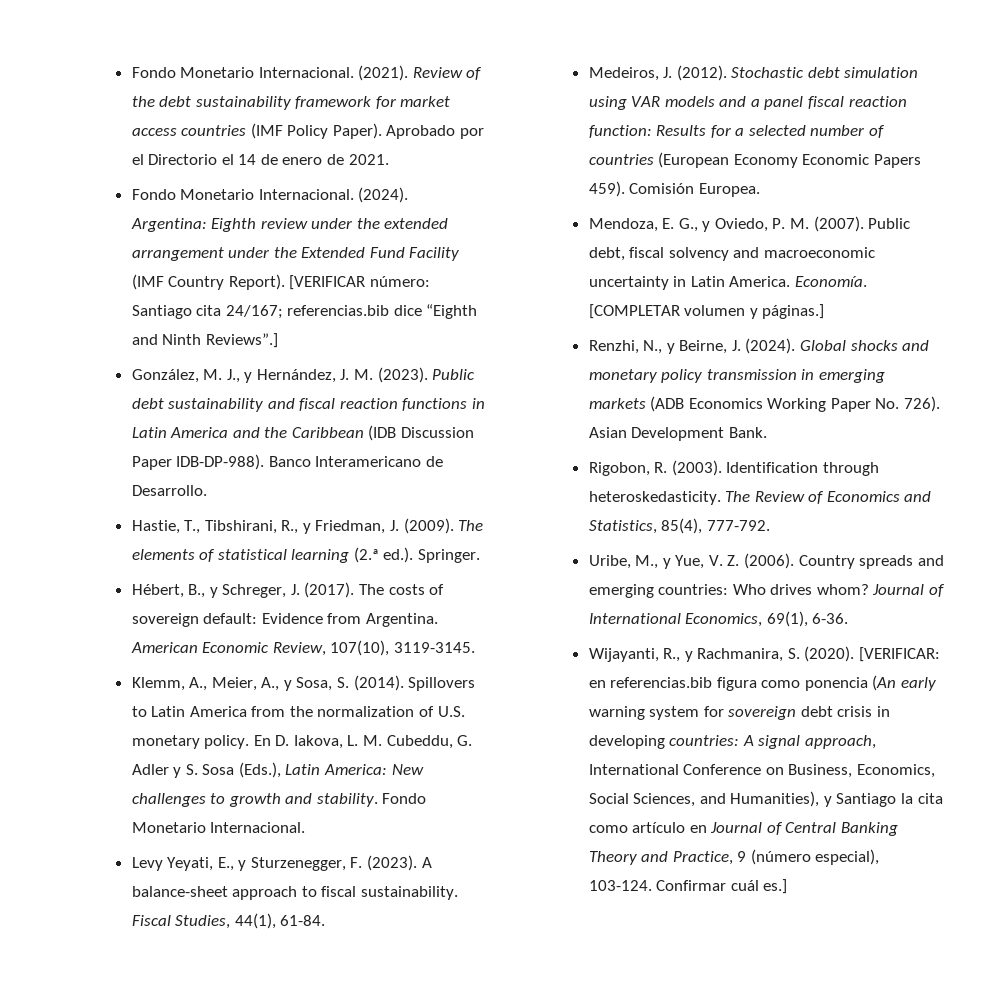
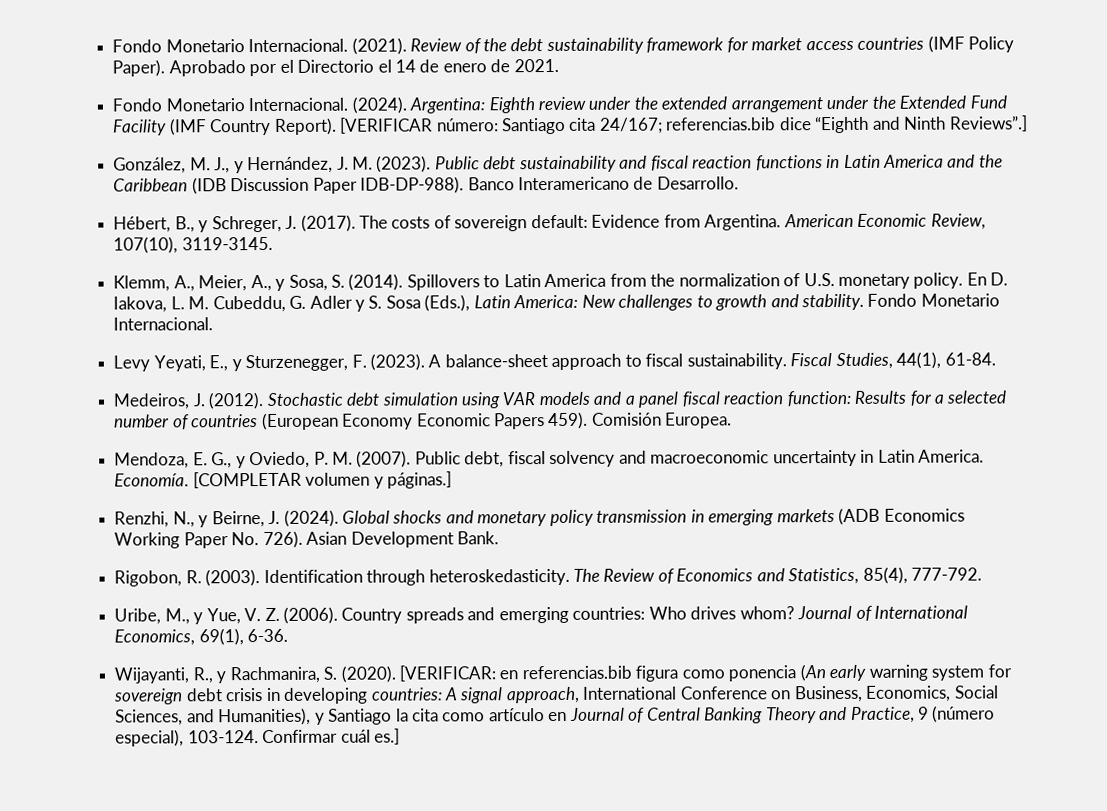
- Hastie, T., Tibshirani, R., y Friedman, J. (2009). The elements of statistical learning (2.ª ed.). Springer.

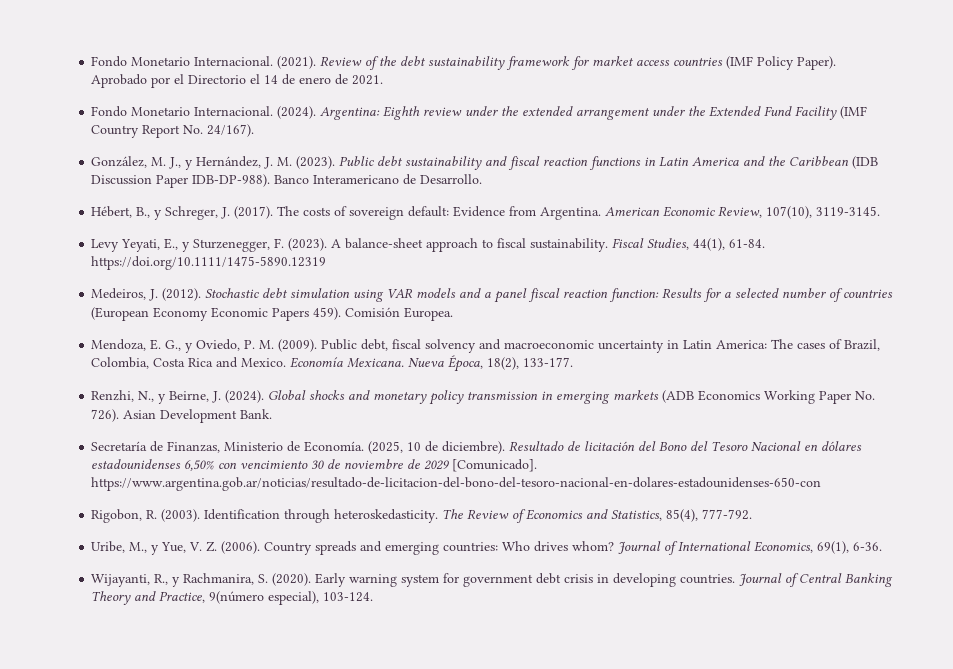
- Argentina: Eighth review under the extended arrangement under the Extended Fund Facility (IMF Country Report). [VERIFICAR número: Santiago cita 24/167; referencias.bib dice “Eighth and Ninth Reviews”.]
+ Argentina: Eighth review under the extended arrangement under the Extended Fund Facility (IMF Country Report No. 24/167).
- Klemm, A., Meier, A., y Sosa, S. (2014). Spillovers to Latin America from the normalization of U.S. monetary policy. En D. Iakova, L. M. Cubeddu, G. Adler y S. Sosa (Eds.), Latin America: New challenges to growth and stability. Fondo Monetario Internacional.
- Fiscal Studies, 44(1), 61-84.
+ Fiscal Studies, 44(1), 61-84. https://doi.org/10.1111/1475-5890.12319
- Mendoza, E. G., y Oviedo, P. M. (2007).
+ Mendoza, E. G., y Oviedo, P. M. (2009).
- Public debt, fiscal solvency and macroeconomic uncertainty in Latin America. Economía. [COMPLETAR volumen y páginas.]
+ Public debt, fiscal solvency and macroeconomic uncertainty in Latin America: The cases of Brazil, Colombia, Costa Rica and Mexico. Economía Mexicana. Nueva Época, 18(2), 133-177.
+ Secretaría de Finanzas, Ministerio de Economía. (2025, 10 de diciembre). Resultado de licitación del Bono del Tesoro Nacional en dólares estadounidenses 6,50% con vencimiento 30 de noviembre de 2029 [Comunicado]. https://www.argentina.gob.ar/noticias/resultado-de-licitacion-del-bono-del-tesoro-nacional-en-dolares-estadounidenses-650-con
- [VERIFICAR: en referencias.bib figura como ponencia (An early warning system for sovereign debt crisis in developing countries: A signal approach, International Conference on Business, Economics, Social Sciences, and Humanities), y Santiago la cita como artículo en Journal of Central Banking Theory and Practice, 9 (número especial), 103-124. Confirmar cuál es.]
+ Early warning system for government debt crisis in developing countries. Journal of Central Banking Theory and Practice, 9(número especial), 103-124.

